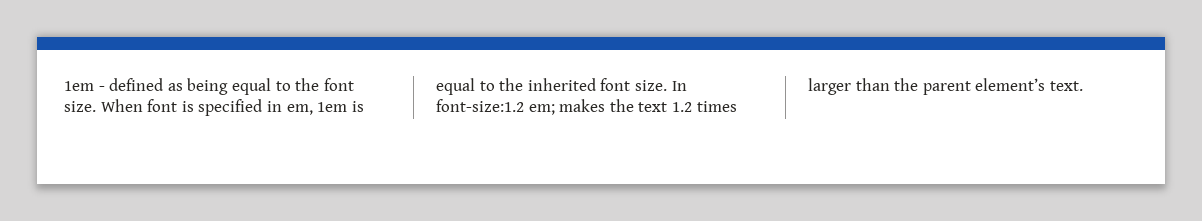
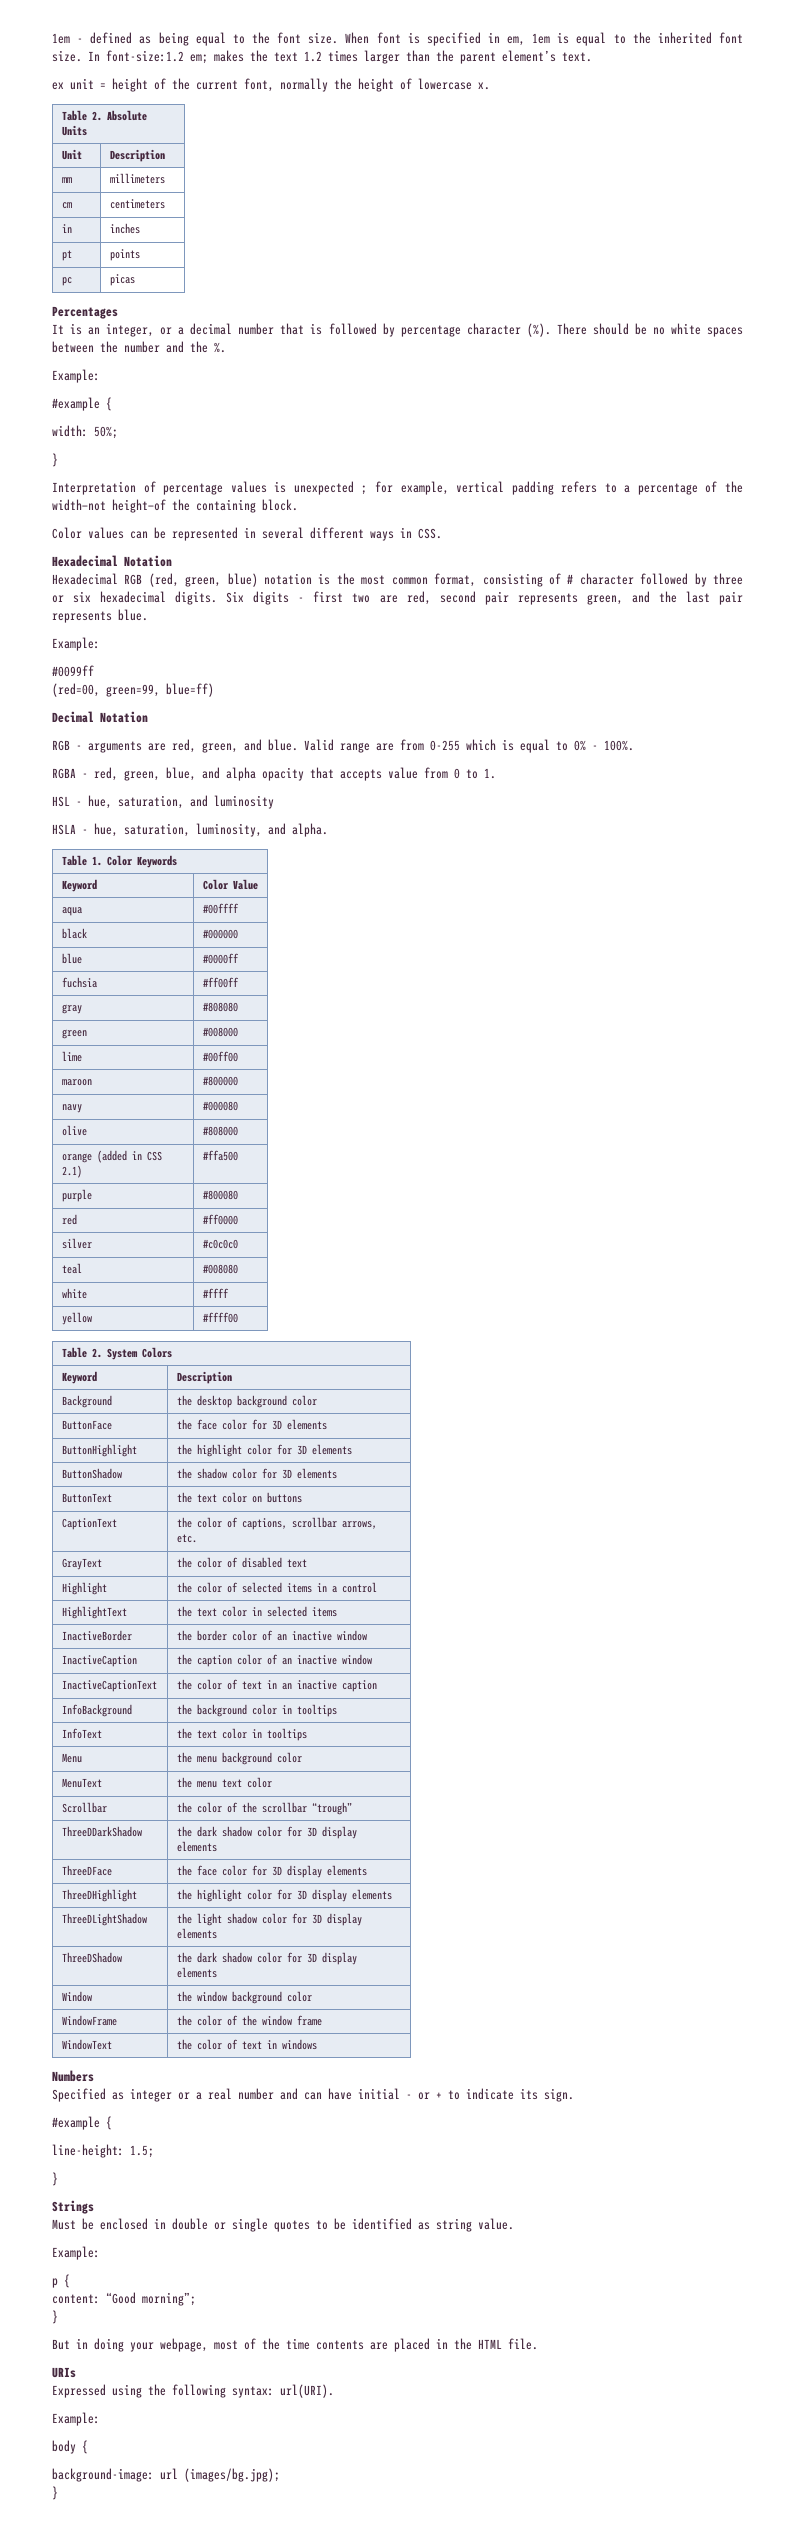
+ ex unit = height of the current font, normally the height of lowercase x.
+ Table 2. Absolute Units
+ Unit | Description
+ mm | millimeters
+ cm | centimeters
+ in | inches
+ pt | points
+ pc | picas
+ Percentages
+ It is an integer, or a decimal number that is followed by percentage character (%). There should be no white spaces between the number and the %.
+ Example:
+ #example {
+ width: 50%;
+ }
+ Interpretation of percentage values is unexpected ; for example, vertical padding refers to a percentage of the width—not height—of the containing block.
+ Color values can be represented in several different ways in CSS.
+ Hexadecimal Notation
+ Hexadecimal RGB (red, green, blue) notation is the most common format, consisting of # character followed by three or six hexadecimal digits. Six digits - first two are red, second pair represents green, and the last pair represents blue.
+ Example:
+ #0099ff
+ (red=00, green=99, blue=ff)
+ Decimal Notation
+ RGB - arguments are red, green, and blue. Valid range are from 0-255 which is equal to 0% - 100%.
+ RGBA - red, green, blue, and alpha opacity that accepts value from 0 to 1.
+ HSL - hue, saturation, and luminosity
+ HSLA - hue, saturation, luminosity, and alpha.
+ Table 1. Color Keywords
+ Keyword | Color Value
+ aqua | #00ffff
+ black | #000000
+ blue | #0000ff
+ fuchsia | #ff00ff
+ gray | #808080
+ green | #008000
+ lime | #00ff00
+ maroon | #800000
+ navy | #000080
+ olive | #808000
+ orange (added in CSS 2.1) | #ffa500
+ purple | #800080
+ red | #ff0000
+ silver | #c0c0c0
+ teal | #008080
+ white | #ffff
+ yellow | #ffff00
+ Table 2. System Colors
+ Keyword | Description
+ Background | the desktop background color
+ ButtonFace | the face color for 3D elements
+ ButtonHighlight | the highlight color for 3D elements
+ ButtonShadow | the shadow color for 3D elements
+ ButtonText | the text color on buttons
+ CaptionText | the color of captions, scrollbar arrows, etc.
+ GrayText | the color of disabled text
+ Highlight | the color of selected items in a control
+ HighlightText | the text color in selected items
+ InactiveBorder | the border color of an inactive window
+ InactiveCaption | the caption color of an inactive window
+ InactiveCaptionText | the color of text in an inactive caption
+ InfoBackground | the background color in tooltips
+ InfoText | the text color in tooltips
+ Menu | the menu background color
+ MenuText | the menu text color
+ Scrollbar | the color of the scrollbar “trough”
+ ThreeDDarkShadow | the dark shadow color for 3D display elements
+ ThreeDFace | the face color for 3D display elements
+ ThreeDHighlight | the highlight color for 3D display elements
+ ThreeDLightShadow | the light shadow color for 3D display elements
+ ThreeDShadow | the dark shadow color for 3D display elements
+ Window | the window background color
+ WindowFrame | the color of the window frame
+ WindowText | the color of text in windows
+ Numbers
+ Specified as integer or a real number and can have initial - or + to indicate its sign.
+ #example {
+ line-height: 1.5;
+ }
+ Strings
+ Must be enclosed in double or single quotes to be identified as string value.
+ Example:
+ p {
+ content: “Good morning”;
+ }
+ But in doing your webpage, most of the time contents are placed in the HTML file.
+ URIs
+ Expressed using the following syntax: url(URI).
+ Example:
+ body {
+ background-image: url (images/bg.jpg);
+ }

